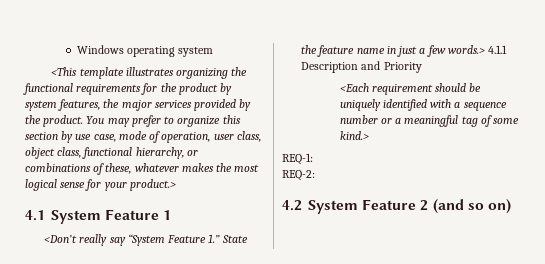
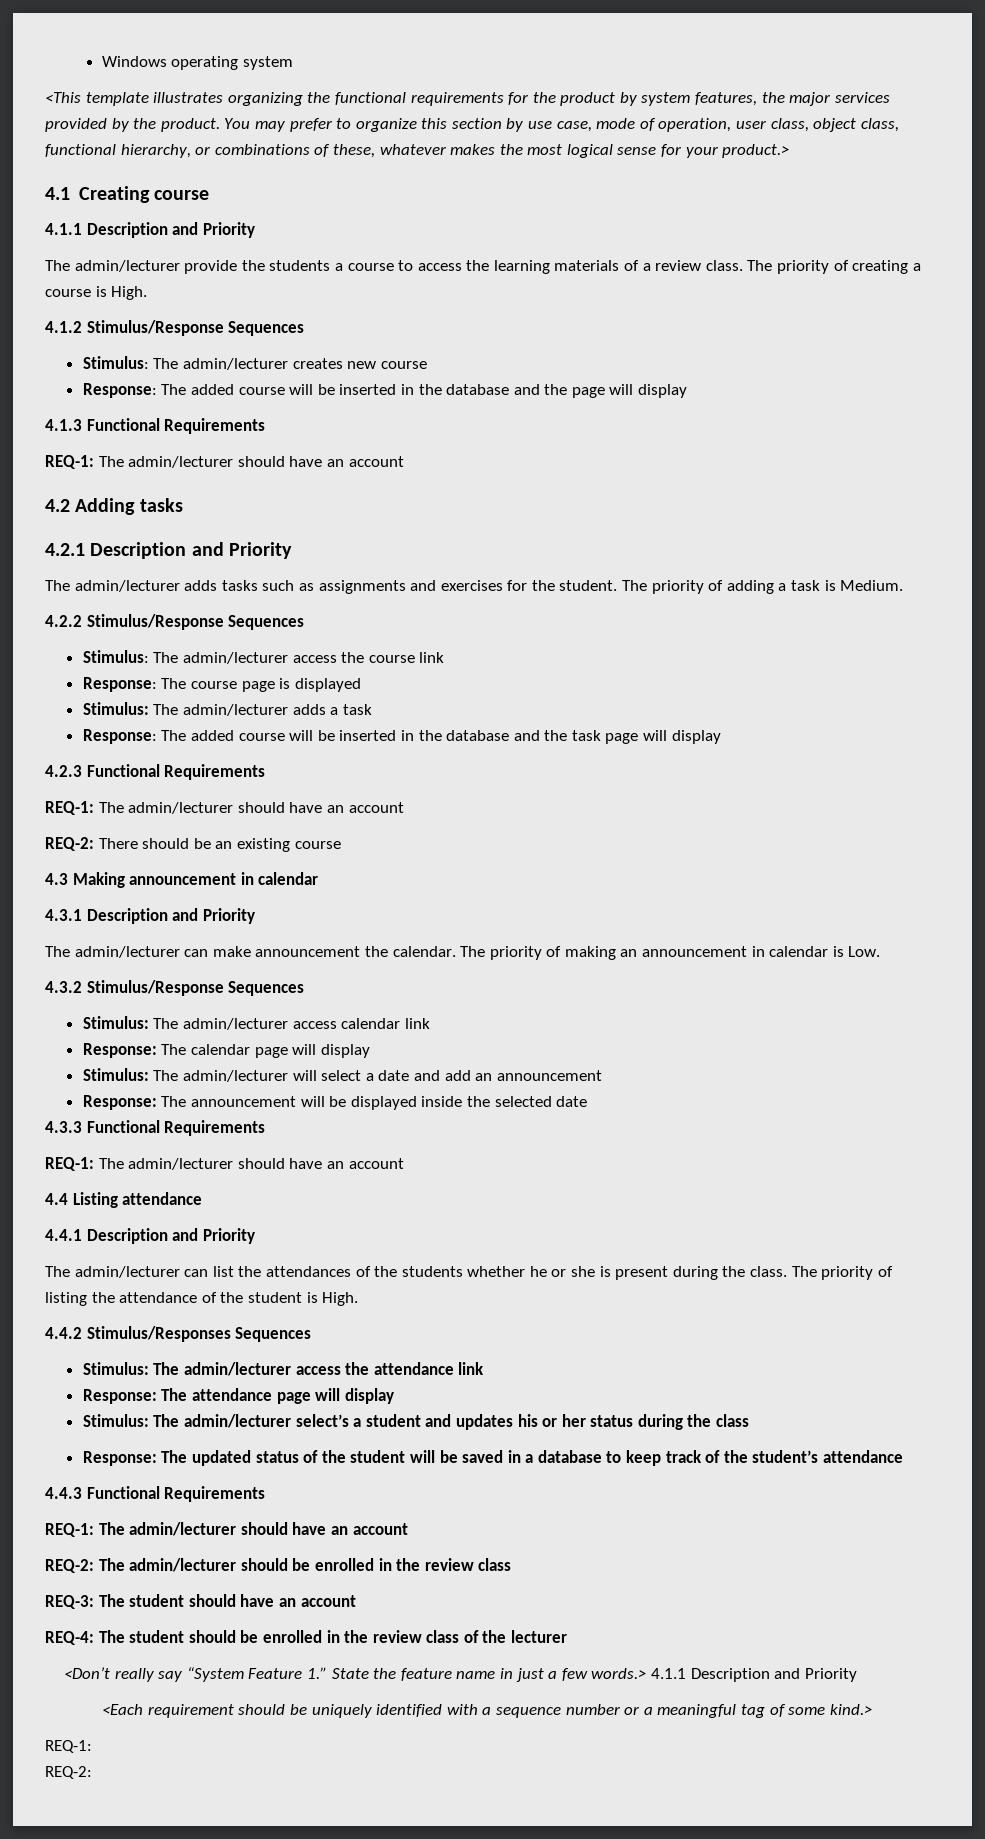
- 4.1 System Feature 1
+ 4.1 Creating course
+ 4.1.1 Description and Priority
+ The admin/lecturer provide the students a course to access the learning materials of a review class. The priority of creating a course is High.
+ 4.1.2 Stimulus/Response Sequences
+ Stimulus: The admin/lecturer creates new course
+ Response: The added course will be inserted in the database and the page will display
+ 4.1.3 Functional Requirements
+ REQ-1: The admin/lecturer should have an account
+ 4.2 Adding tasks
+ 4.2.1 Description and Priority
+ The admin/lecturer adds tasks such as assignments and exercises for the student. The priority of adding a task is Medium.
+ 4.2.2 Stimulus/Response Sequences
+ Stimulus: The admin/lecturer access the course link
+ Response: The course page is displayed
+ Stimulus: The admin/lecturer adds a task
+ Response: The added course will be inserted in the database and the task page will display
+ 4.2.3 Functional Requirements
+ REQ-1: The admin/lecturer should have an account
+ REQ-2: There should be an existing course
+ 4.3 Making announcement in calendar
+ 4.3.1 Description and Priority
+ The admin/lecturer can make announcement the calendar. The priority of making an announcement in calendar is Low.
+ 4.3.2 Stimulus/Response Sequences
+ Stimulus: The admin/lecturer access calendar link
+ Response: The calendar page will display
+ Stimulus: The admin/lecturer will select a date and add an announcement
+ Response: The announcement will be displayed inside the selected date
+ 4.3.3 Functional Requirements
+ REQ-1: The admin/lecturer should have an account
+ 4.4 Listing attendance
+ 4.4.1 Description and Priority
+ The admin/lecturer can list the attendances of the students whether he or she is present during the class. The priority of listing the attendance of the student is High.
+ 4.4.2 Stimulus/Responses Sequences
+ Stimulus: The admin/lecturer access the attendance link
+ Response: The attendance page will display
+ Stimulus: The admin/lecturer select’s a student and updates his or her status during the class
+ Response: The updated status of the student will be saved in a database to keep track of the student’s attendance
+ 4.4.3 Functional Requirements
+ REQ-1: The admin/lecturer should have an account
+ REQ-2: The admin/lecturer should be enrolled in the review class
+ REQ-3: The student should have an account
+ REQ-4: The student should be enrolled in the review class of the lecturer
- 4.2 System Feature 2 (and so on)

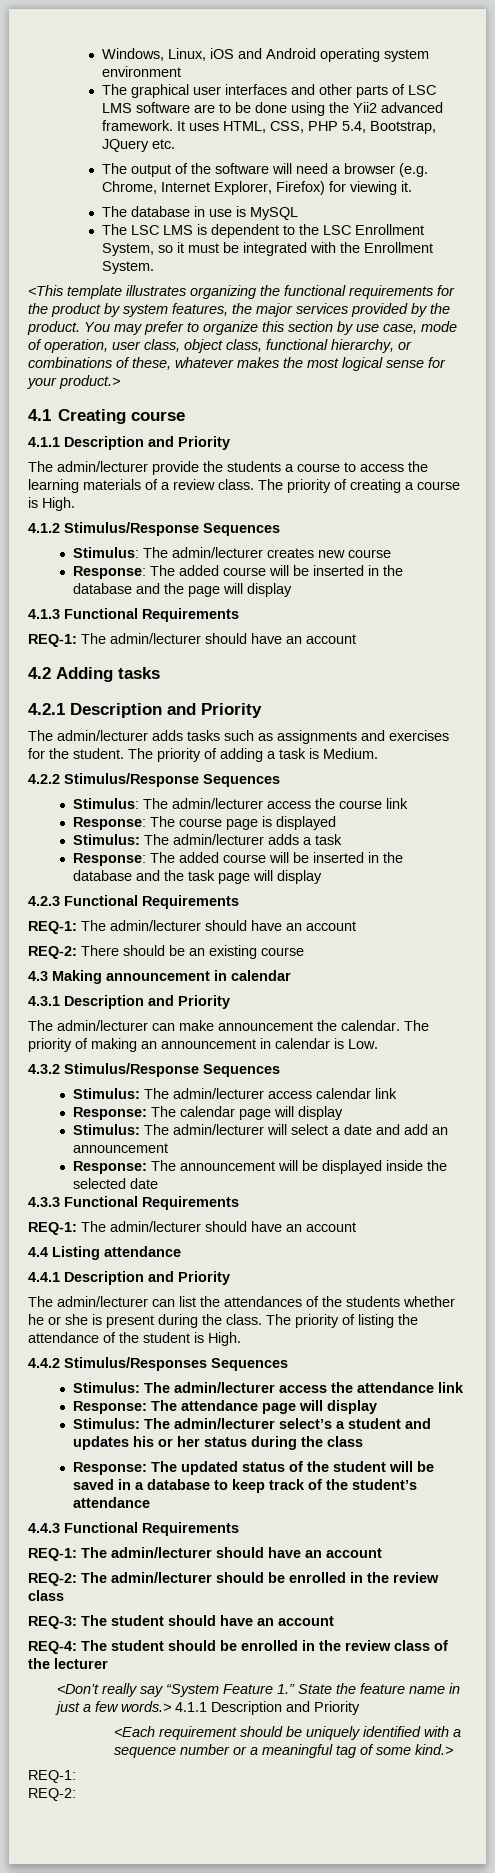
- Windows operating system
+ Windows, Linux, iOS and Android operating system environment
+ The graphical user interfaces and other parts of LSC LMS software are to be done using the Yii2 advanced framework. It uses HTML, CSS, PHP 5.4, Bootstrap, JQuery etc.
+ The output of the software will need a browser (e.g. Chrome, Internet Explorer, Firefox) for viewing it.
+ The database in use is MySQL
+ The LSC LMS is dependent to the LSC Enrollment System, so it must be integrated with the Enrollment System.

